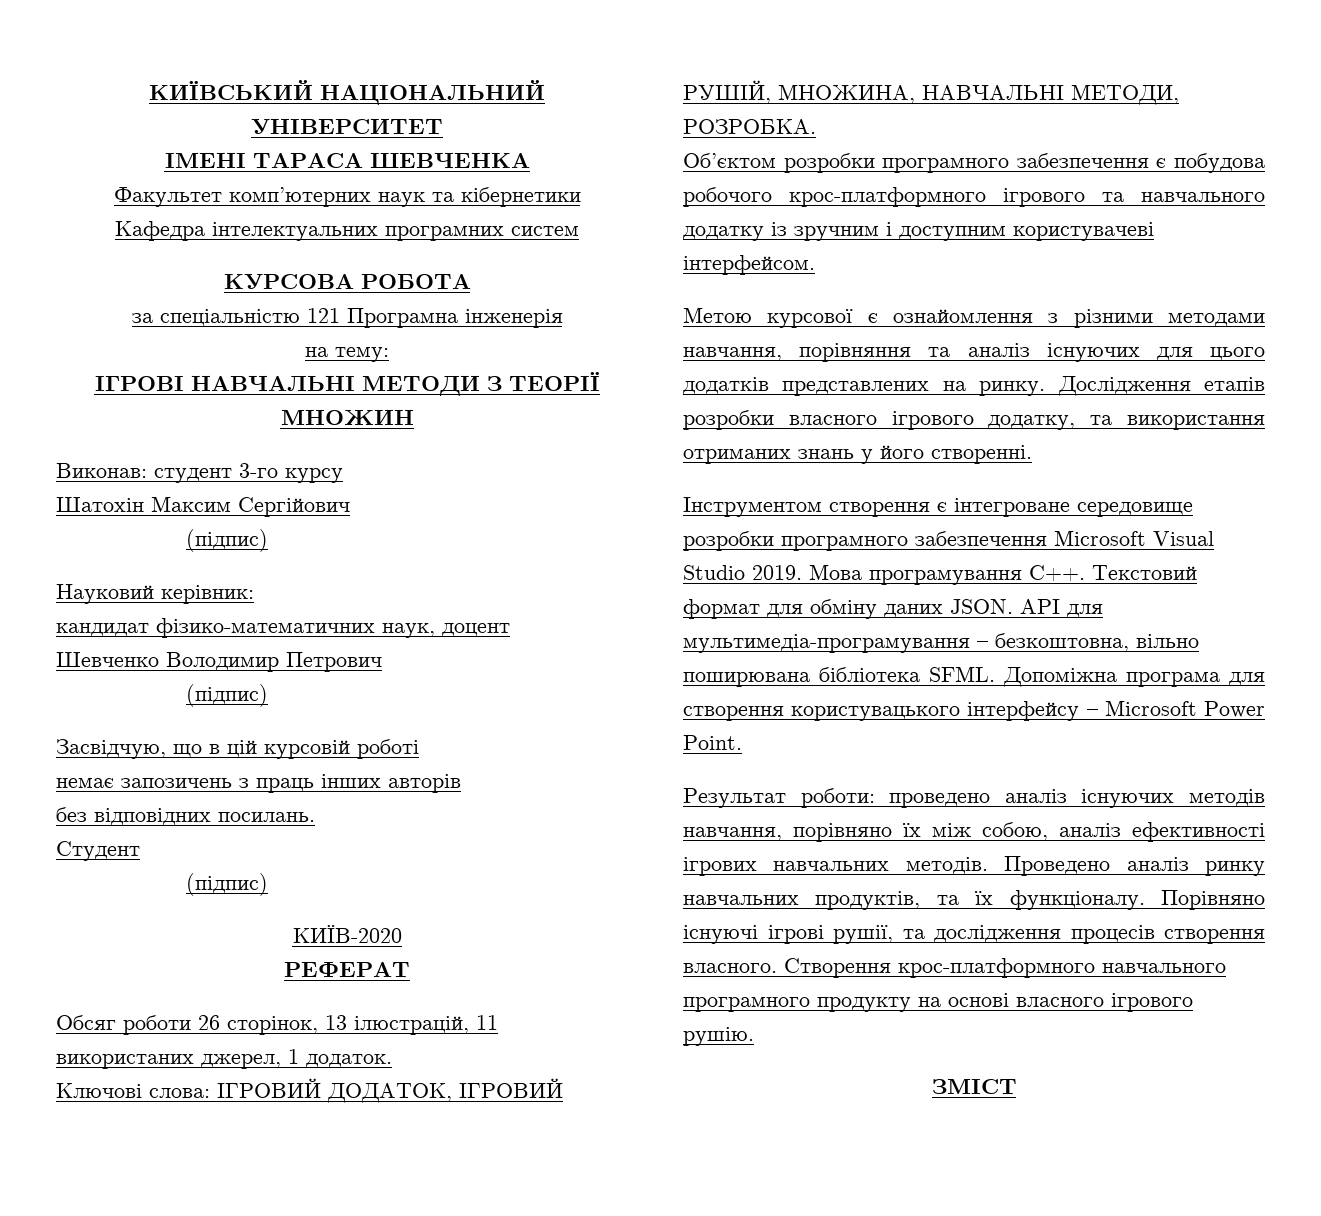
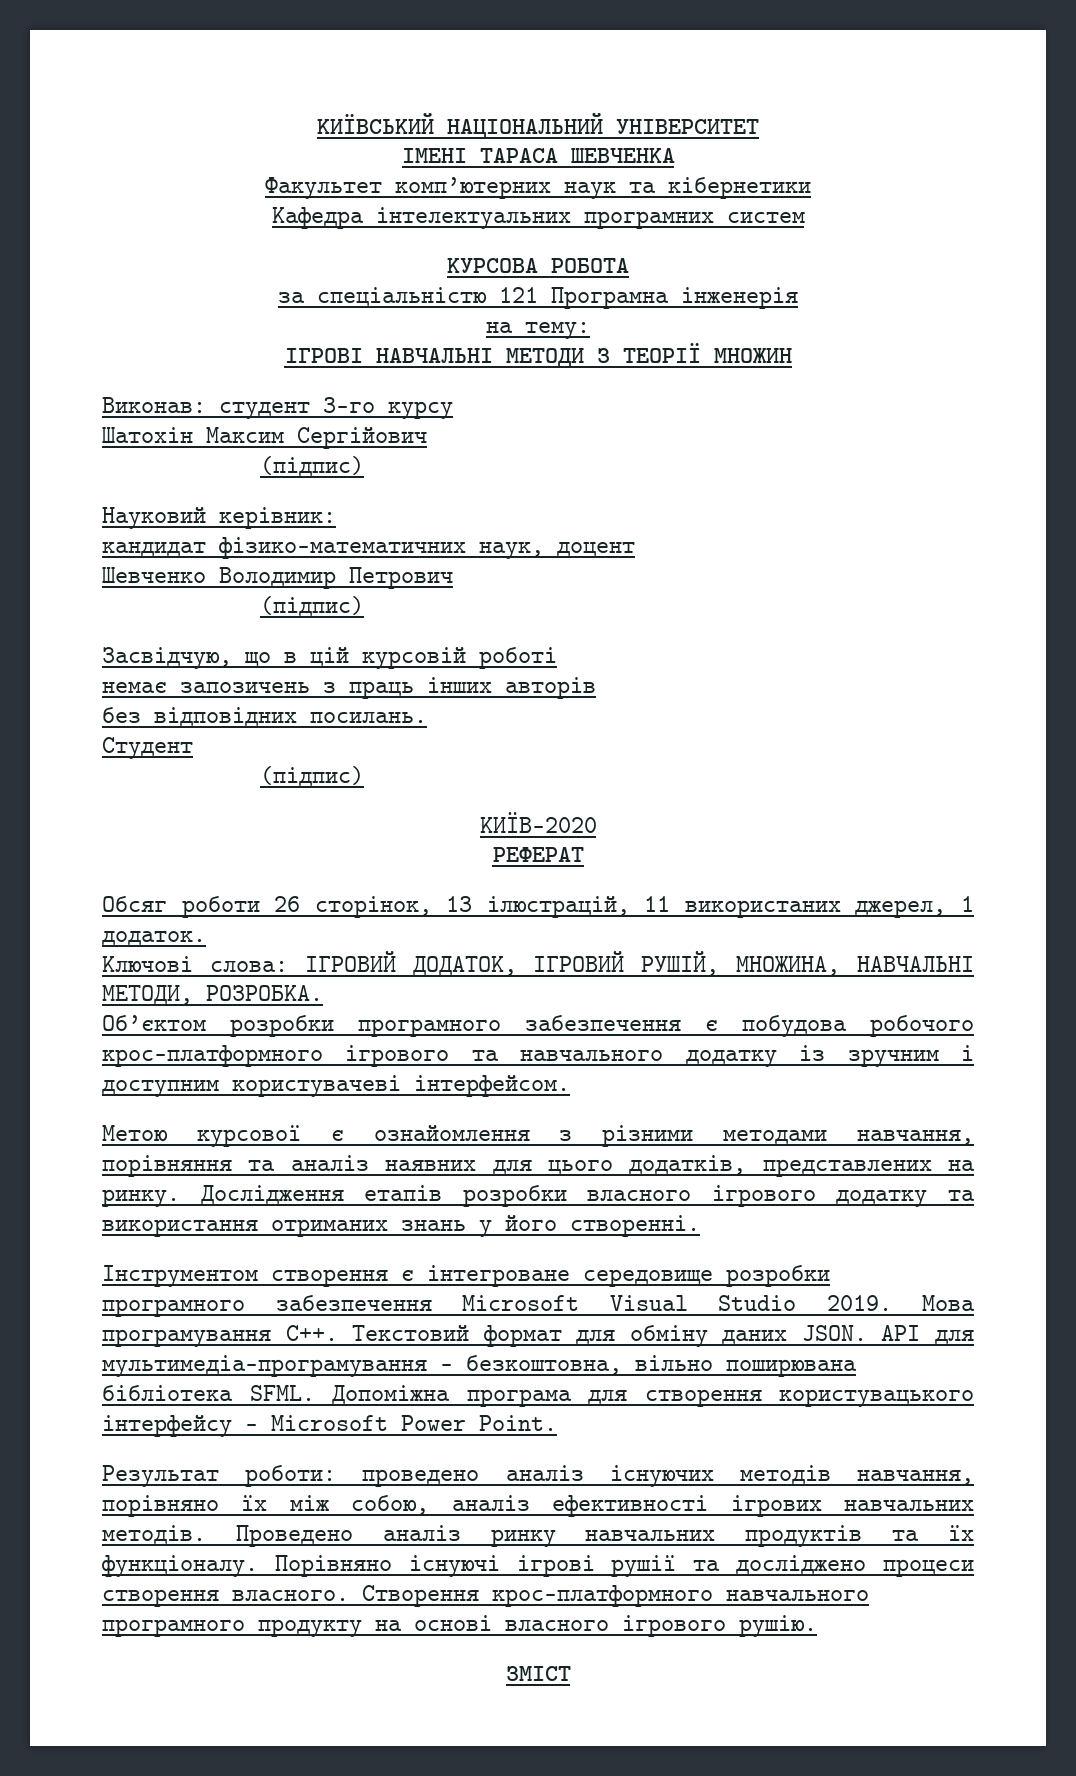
- Метою курсової є ознайомлення з різними методами навчання, порівняння та аналіз існуючих для цього додатків представлених на ринку.
+ Метою курсової є ознайомлення з різними методами навчання, порівняння та аналіз наявних для цього додатків, представлених на ринку.
- Дослідження етапів розробки власного ігрового додатку, та використання отриманих знань у його створенні.
+ Дослідження етапів розробки власного ігрового додатку та використання отриманих знань у його створенні.
- Проведено аналіз ринку навчальних продуктів, та їх функціоналу.
+ Проведено аналіз ринку навчальних продуктів та їх функціоналу.
- Порівняно існуючі ігрові рушії, та дослідження процесів створення власного.
+ Порівняно існуючі ігрові рушії та досліджено процеси створення власного.

